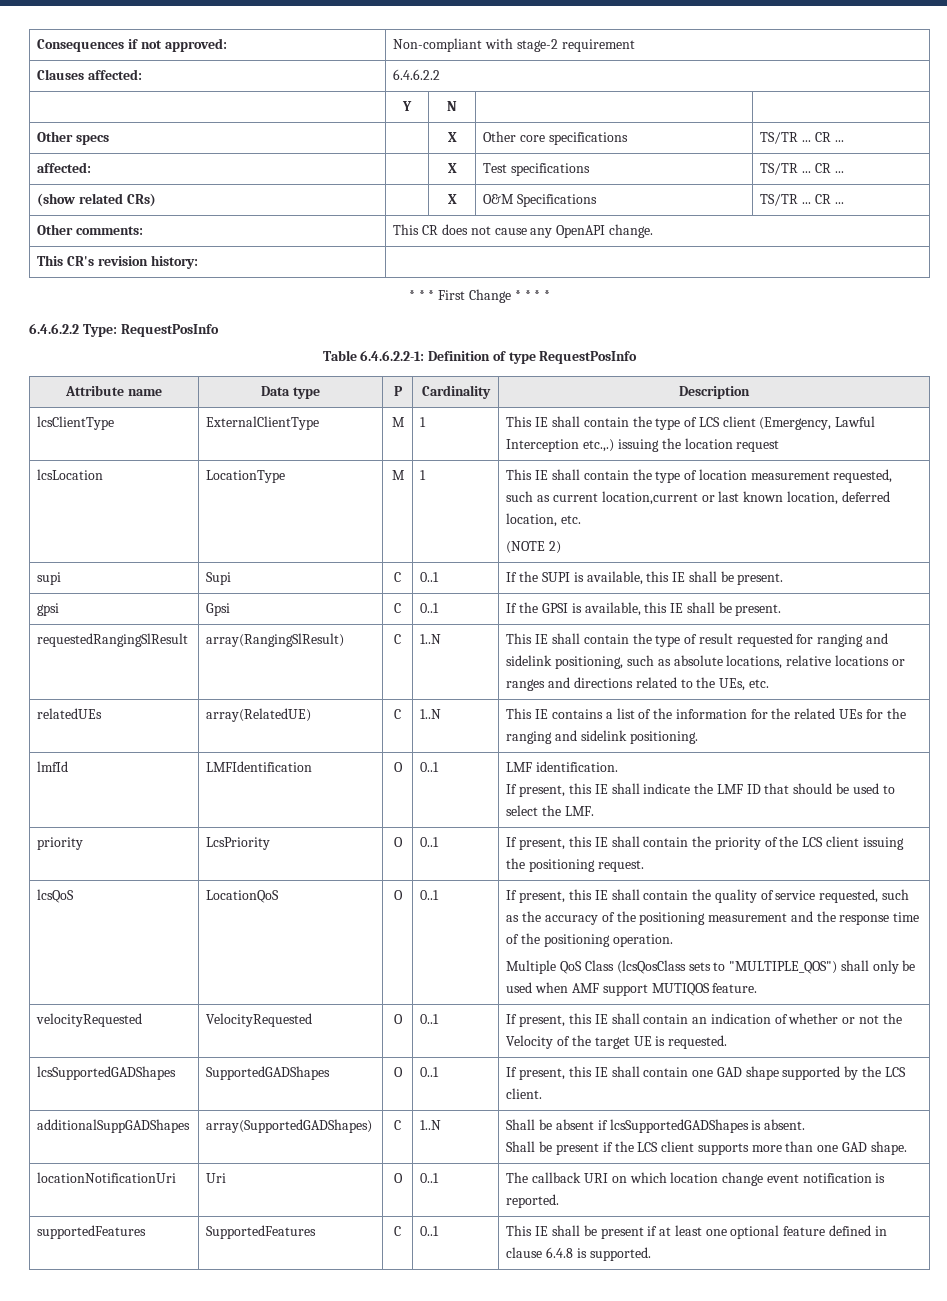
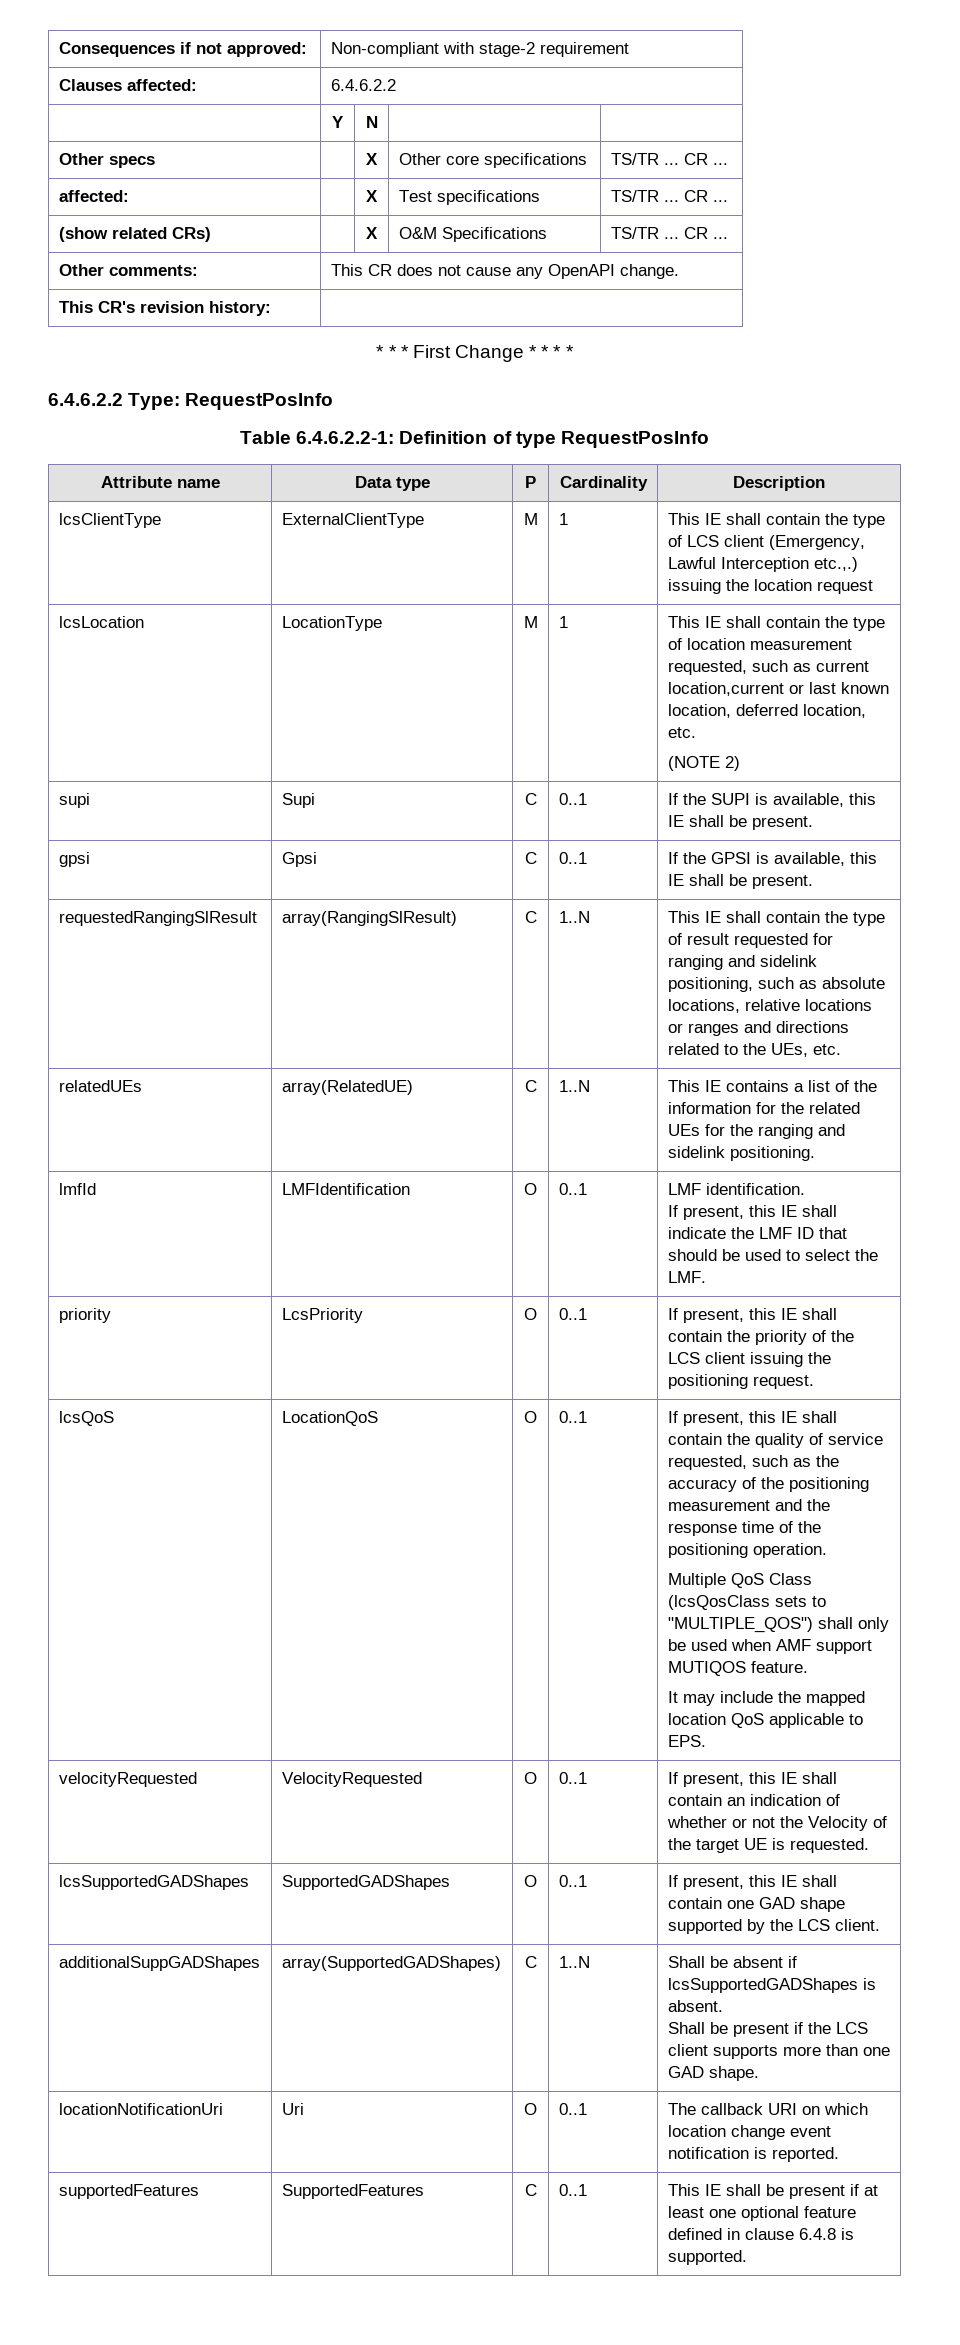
+ It may include the mapped location QoS applicable to EPS.

